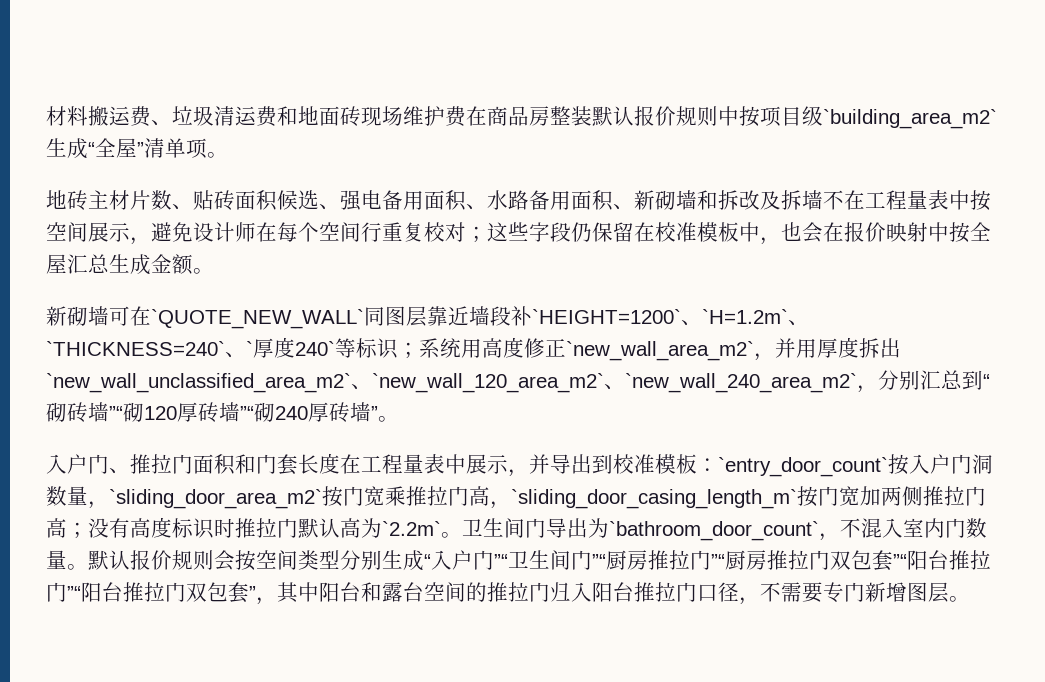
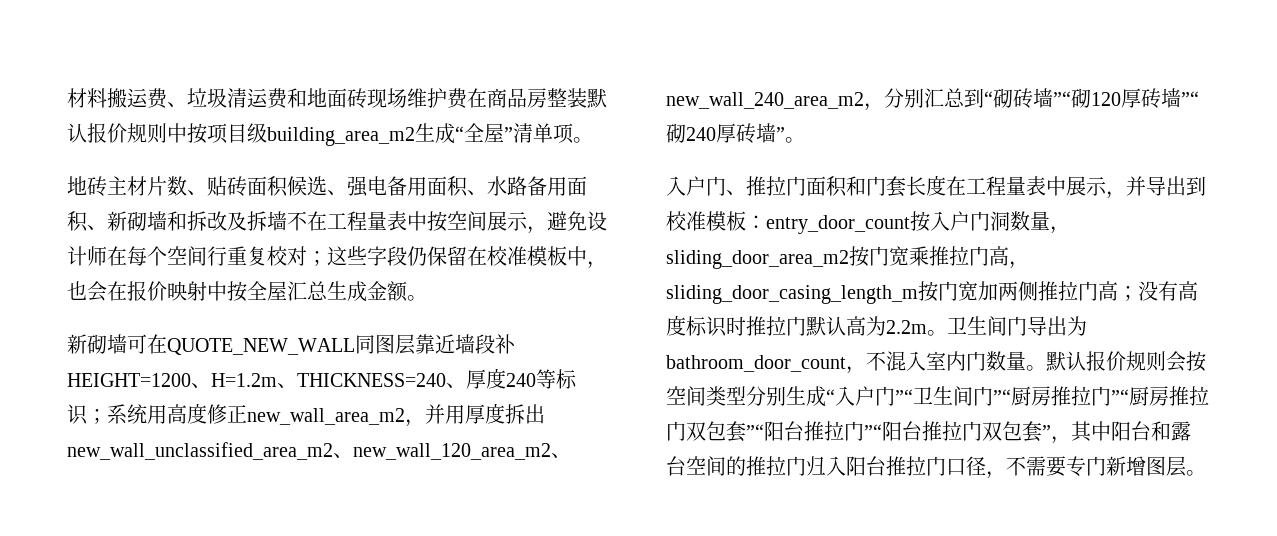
- 材料搬运费、垃圾清运费和地面砖现场维护费在商品房整装默认报价规则中按项目级`building_area_m2`生成“全屋”清单项。
+ 材料搬运费、垃圾清运费和地面砖现场维护费在商品房整装默认报价规则中按项目级building_area_m2生成“全屋”清单项。
- 新砌墙可在`QUOTE_NEW_WALL`同图层靠近墙段补`HEIGHT=1200`、`H=1.2m`、`THICKNESS=240`、`厚度240`等标识；系统用高度修正`new_wall_area_m2`，并用厚度拆出`new_wall_unclassified_area_m2`、`new_wall_120_area_m2`、`new_wall_240_area_m2`，分别汇总到“砌砖墙”“砌120厚砖墙”“砌240厚砖墙”。
+ 新砌墙可在QUOTE_NEW_WALL同图层靠近墙段补HEIGHT=1200、H=1.2m、THICKNESS=240、厚度240等标识；系统用高度修正new_wall_area_m2，并用厚度拆出new_wall_unclassified_area_m2、new_wall_120_area_m2、new_wall_240_area_m2，分别汇总到“砌砖墙”“砌120厚砖墙”“砌240厚砖墙”。
- 入户门、推拉门面积和门套长度在工程量表中展示，并导出到校准模板：`entry_door_count`按入户门洞数量，`sliding_door_area_m2`按门宽乘推拉门高，`sliding_door_casing_length_m`按门宽加两侧推拉门高；没有高度标识时推拉门默认高为`2.2m`。
+ 入户门、推拉门面积和门套长度在工程量表中展示，并导出到校准模板：entry_door_count按入户门洞数量，sliding_door_area_m2按门宽乘推拉门高，sliding_door_casing_length_m按门宽加两侧推拉门高；没有高度标识时推拉门默认高为2.2m。
- 卫生间门导出为`bathroom_door_count`，不混入室内门数量。
+ 卫生间门导出为bathroom_door_count，不混入室内门数量。

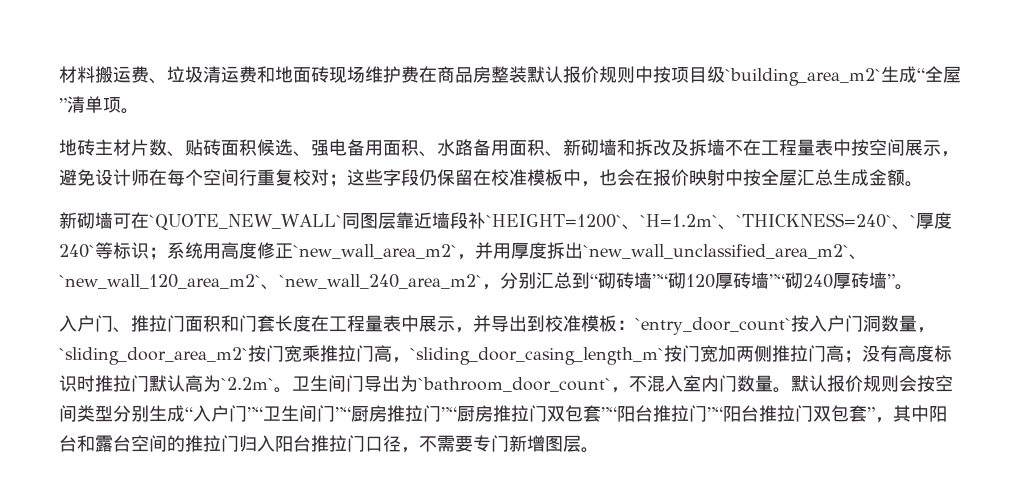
- 材料搬运费、垃圾清运费和地面砖现场维护费在商品房整装默认报价规则中按项目级building_area_m2生成“全屋”清单项。
+ 材料搬运费、垃圾清运费和地面砖现场维护费在商品房整装默认报价规则中按项目级`building_area_m2`生成“全屋”清单项。
- 新砌墙可在QUOTE_NEW_WALL同图层靠近墙段补HEIGHT=1200、H=1.2m、THICKNESS=240、厚度240等标识；系统用高度修正new_wall_area_m2，并用厚度拆出new_wall_unclassified_area_m2、new_wall_120_area_m2、new_wall_240_area_m2，分别汇总到“砌砖墙”“砌120厚砖墙”“砌240厚砖墙”。
+ 新砌墙可在`QUOTE_NEW_WALL`同图层靠近墙段补`HEIGHT=1200`、`H=1.2m`、`THICKNESS=240`、`厚度240`等标识；系统用高度修正`new_wall_area_m2`，并用厚度拆出`new_wall_unclassified_area_m2`、`new_wall_120_area_m2`、`new_wall_240_area_m2`，分别汇总到“砌砖墙”“砌120厚砖墙”“砌240厚砖墙”。
- 入户门、推拉门面积和门套长度在工程量表中展示，并导出到校准模板：entry_door_count按入户门洞数量，sliding_door_area_m2按门宽乘推拉门高，sliding_door_casing_length_m按门宽加两侧推拉门高；没有高度标识时推拉门默认高为2.2m。
+ 入户门、推拉门面积和门套长度在工程量表中展示，并导出到校准模板：`entry_door_count`按入户门洞数量，`sliding_door_area_m2`按门宽乘推拉门高，`sliding_door_casing_length_m`按门宽加两侧推拉门高；没有高度标识时推拉门默认高为`2.2m`。
- 卫生间门导出为bathroom_door_count，不混入室内门数量。
+ 卫生间门导出为`bathroom_door_count`，不混入室内门数量。

